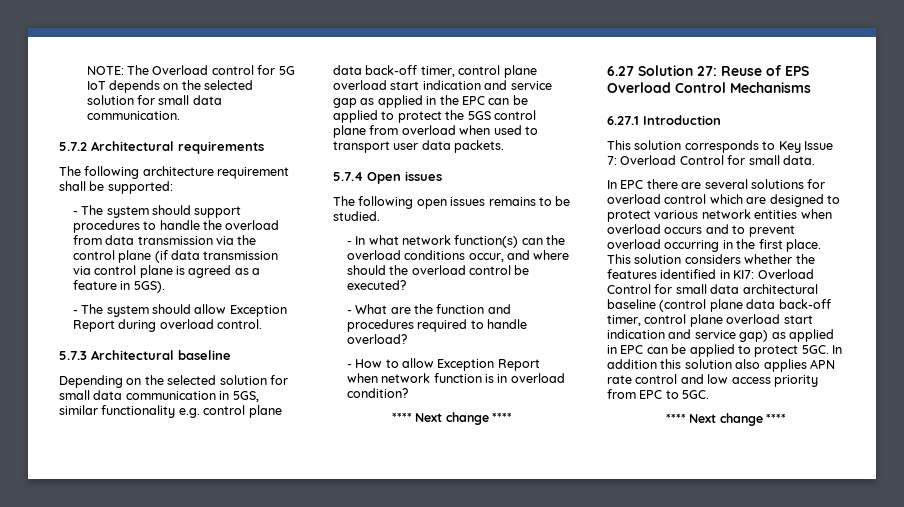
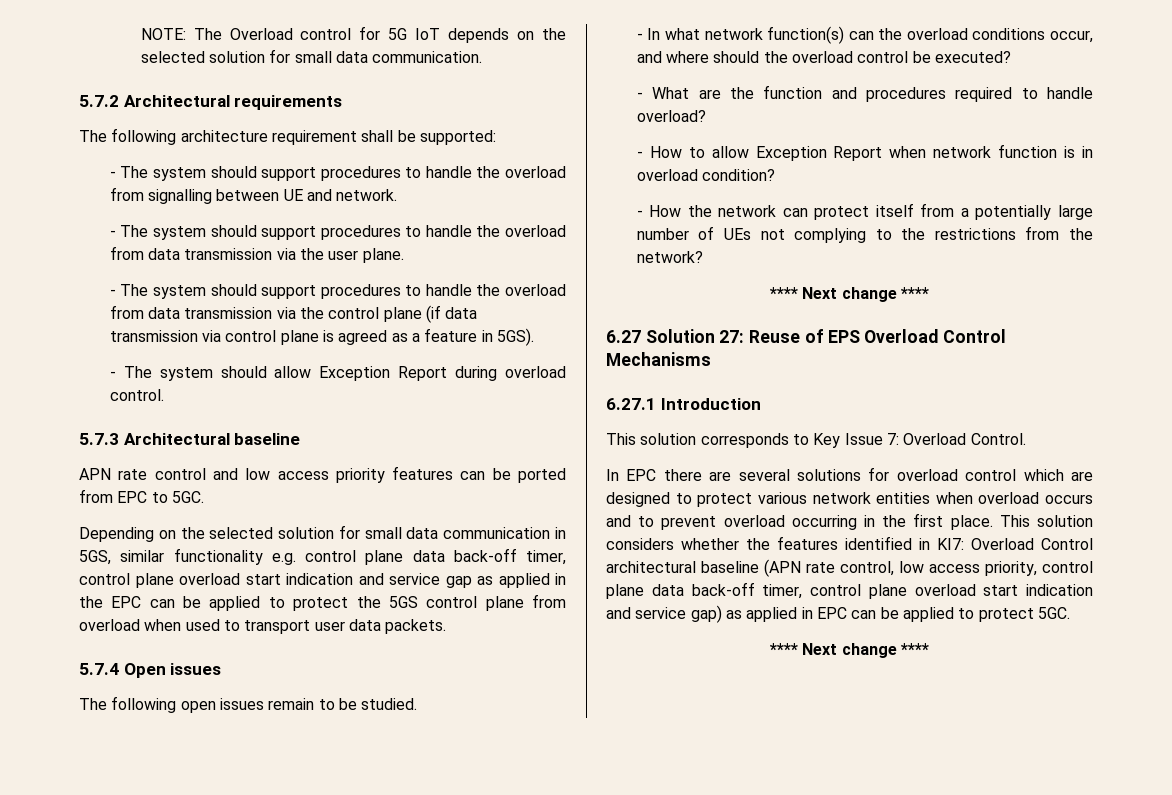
+ - The system should support procedures to handle the overload from signalling between UE and network.
+ - The system should support procedures to handle the overload from data transmission via the user plane.
+ APN rate control and low access priority features can be ported from EPC to 5GC.
- The following open issues remains to be studied.
+ The following open issues remain to be studied.
+ - How the network can protect itself from a potentially large number of UEs not complying to the restrictions from the network?
- This solution corresponds to Key Issue 7: Overload Control for small data.
+ This solution corresponds to Key Issue 7: Overload Control.
- This solution considers whether the features identified in KI7: Overload Control for small data architectural baseline (control plane data back-off timer, control plane overload start indication and service gap) as applied in EPC can be applied to protect 5GC. In addition this solution also applies APN rate control and low access priority from EPC to 5GC.
+ This solution considers whether the features identified in KI7: Overload Control architectural baseline (APN rate control, low access priority, control plane data back-off timer, control plane overload start indication and service gap) as applied in EPC can be applied to protect 5GC.

